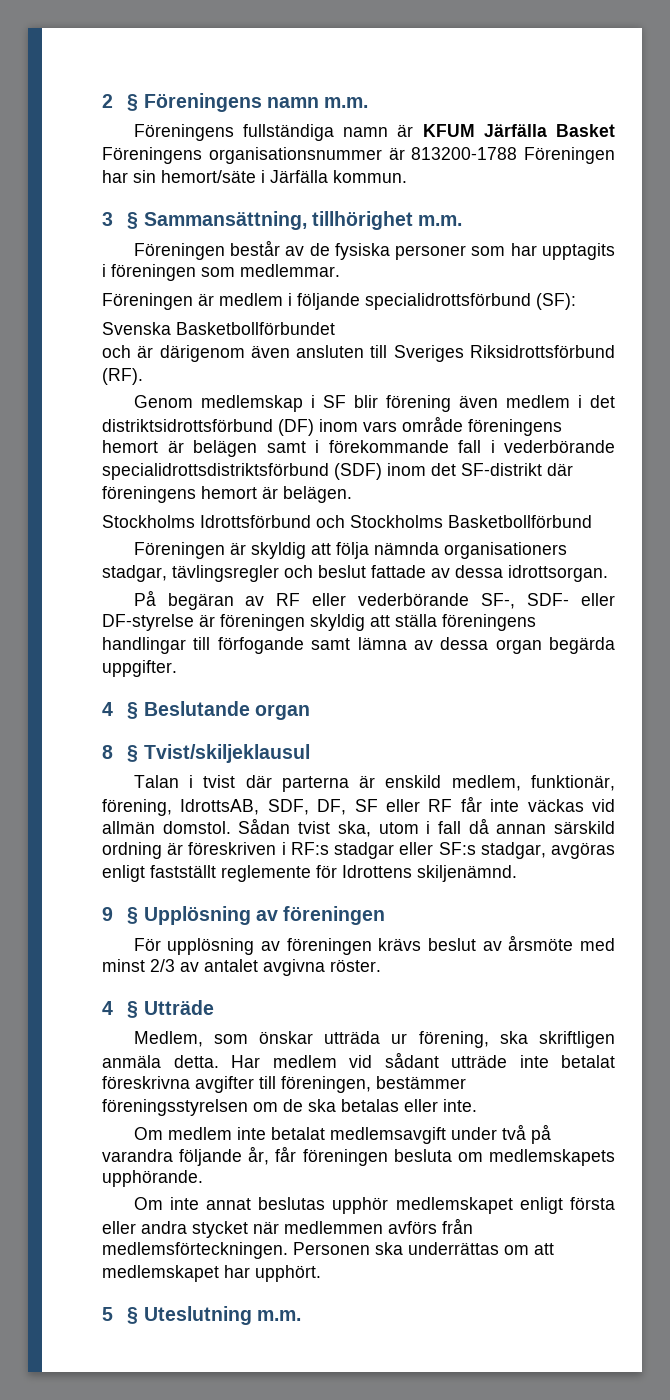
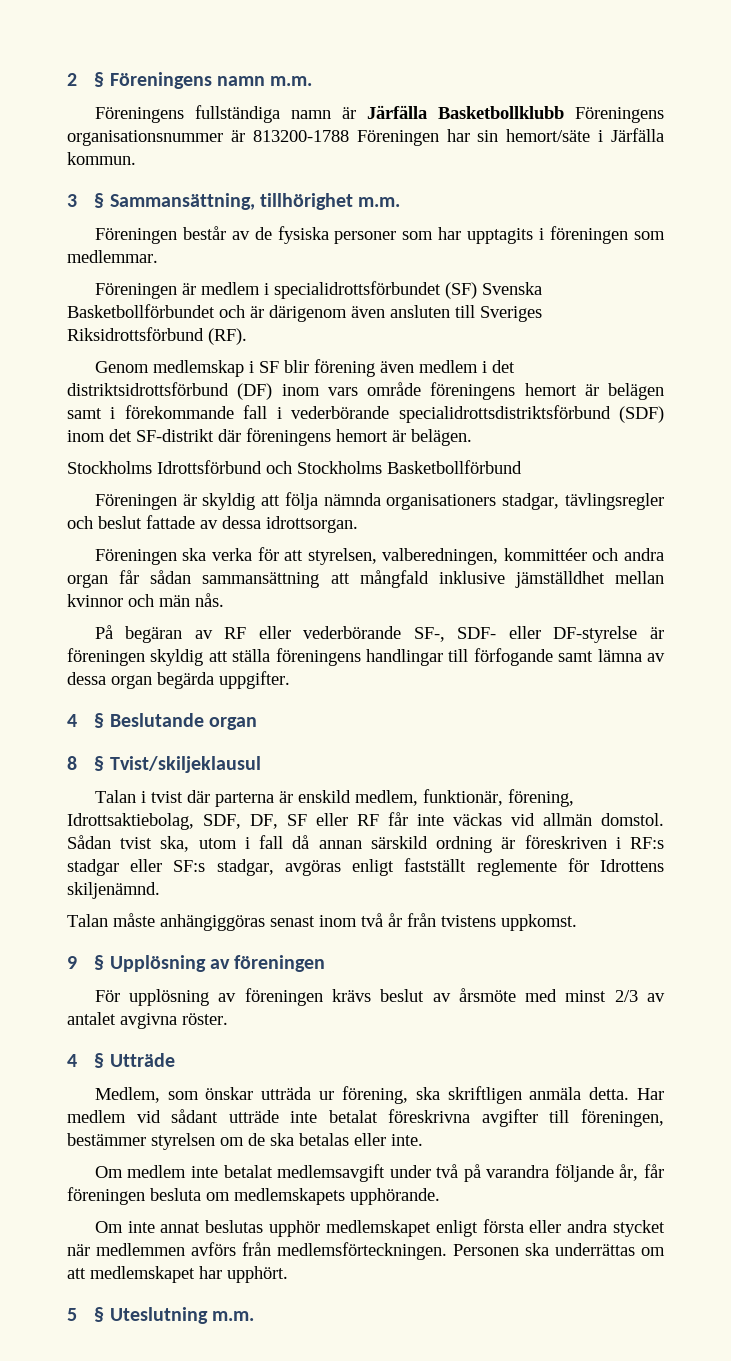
- Föreningens fullständiga namn är KFUM Järfälla Basket Föreningens organisationsnummer är 813200-1788 Föreningen har sin hemort/säte i Järfälla kommun.
+ Föreningens fullständiga namn är Järfälla Basketbollklubb Föreningens organisationsnummer är 813200-1788 Föreningen har sin hemort/säte i Järfälla kommun.
- Föreningen är medlem i följande specialidrottsförbund (SF):
- Svenska Basketbollförbundet
- och är därigenom även ansluten till Sveriges Riksidrottsförbund (RF).
+ Föreningen är medlem i specialidrottsförbundet (SF) Svenska Basketbollförbundet och är därigenom även ansluten till Sveriges Riksidrottsförbund (RF).
+ Föreningen ska verka för att styrelsen, valberedningen, kommittéer och andra organ får sådan sammansättning att mångfald inklusive jämställdhet mellan kvinnor och män nås.
- Talan i tvist där parterna är enskild medlem, funktionär, förening, IdrottsAB, SDF, DF, SF eller RF får inte väckas vid allmän domstol.
+ Talan i tvist där parterna är enskild medlem, funktionär, förening, Idrottsaktiebolag, SDF, DF, SF eller RF får inte väckas vid allmän domstol.
+ Talan måste anhängiggöras senast inom två år från tvistens uppkomst.
- Har medlem vid sådant utträde inte betalat föreskrivna avgifter till föreningen, bestämmer föreningsstyrelsen om de ska betalas eller inte.
+ Har medlem vid sådant utträde inte betalat föreskrivna avgifter till föreningen, bestämmer styrelsen om de ska betalas eller inte.

